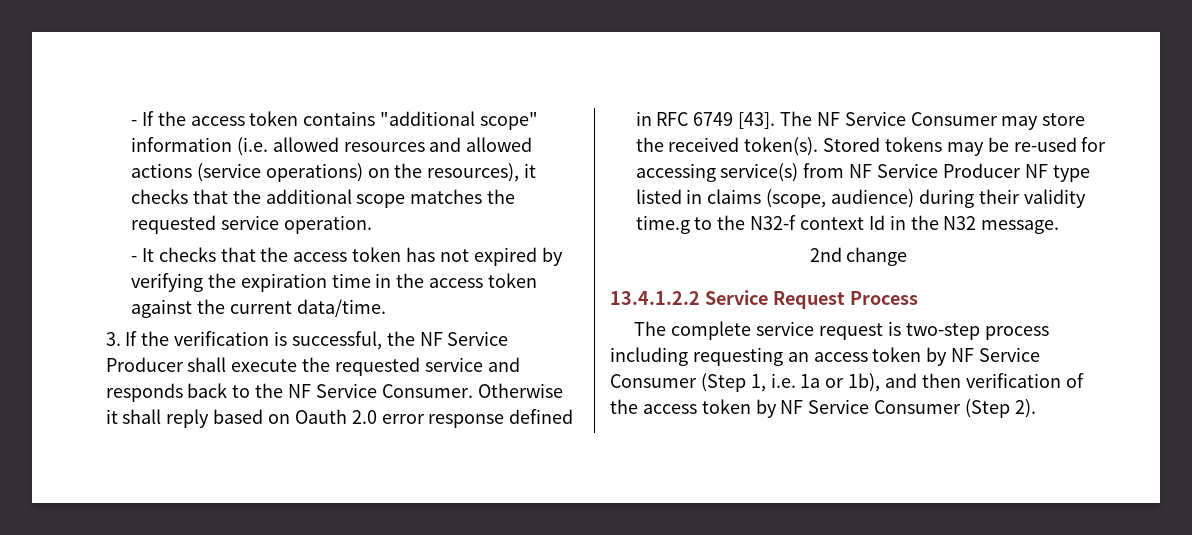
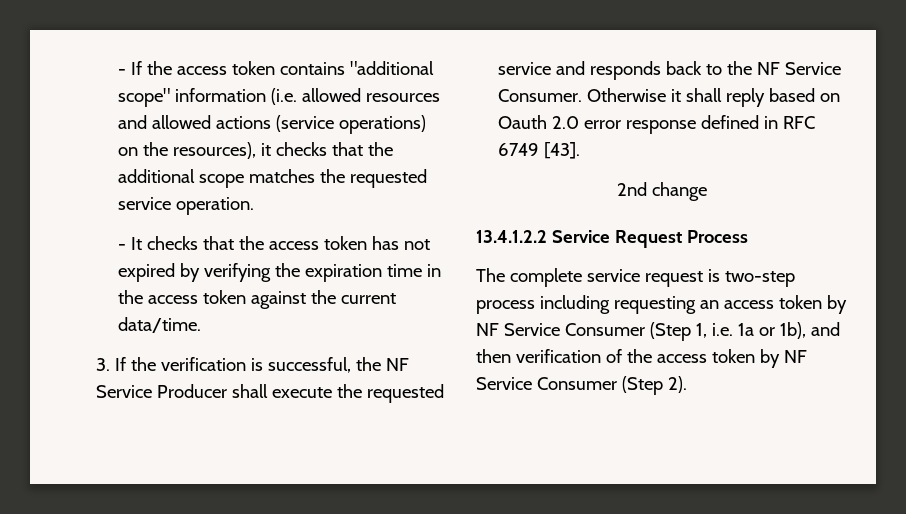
- The NF Service Consumer may store the received token(s). Stored tokens may be re-used for accessing service(s) from NF Service Producer NF type listed in claims (scope, audience) during their validity time.g to the N32-f context Id in the N32 message.

